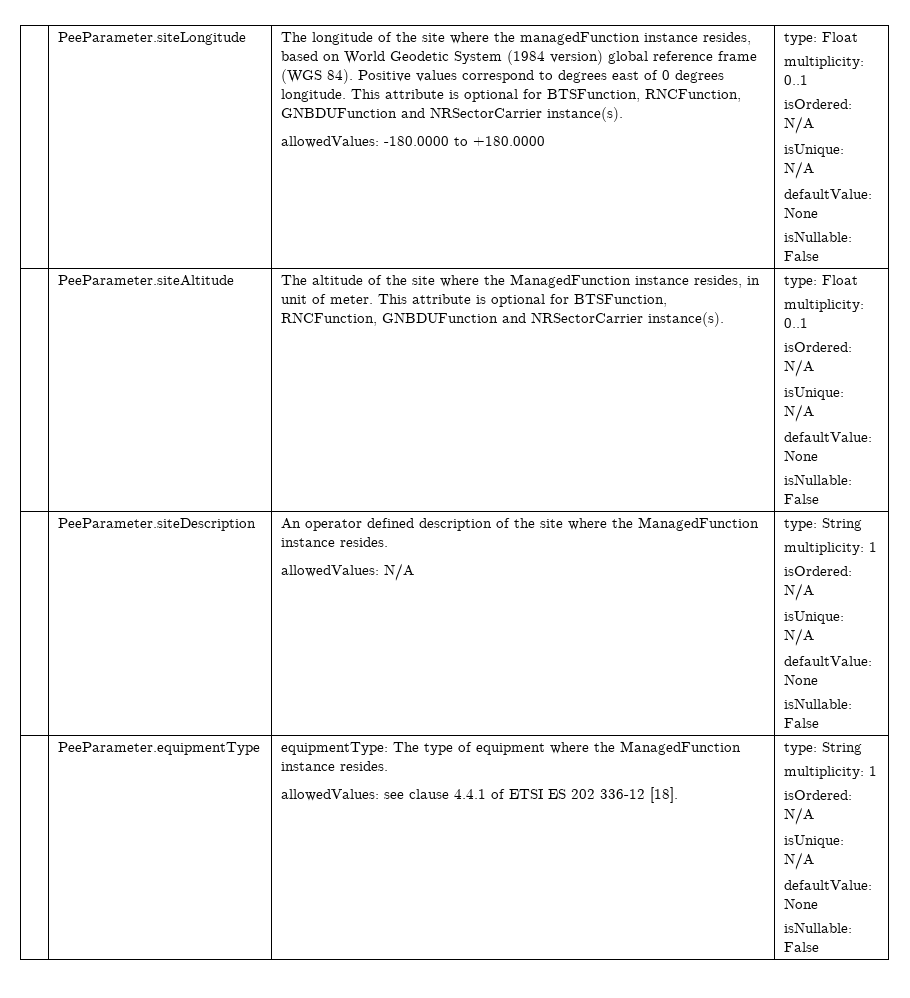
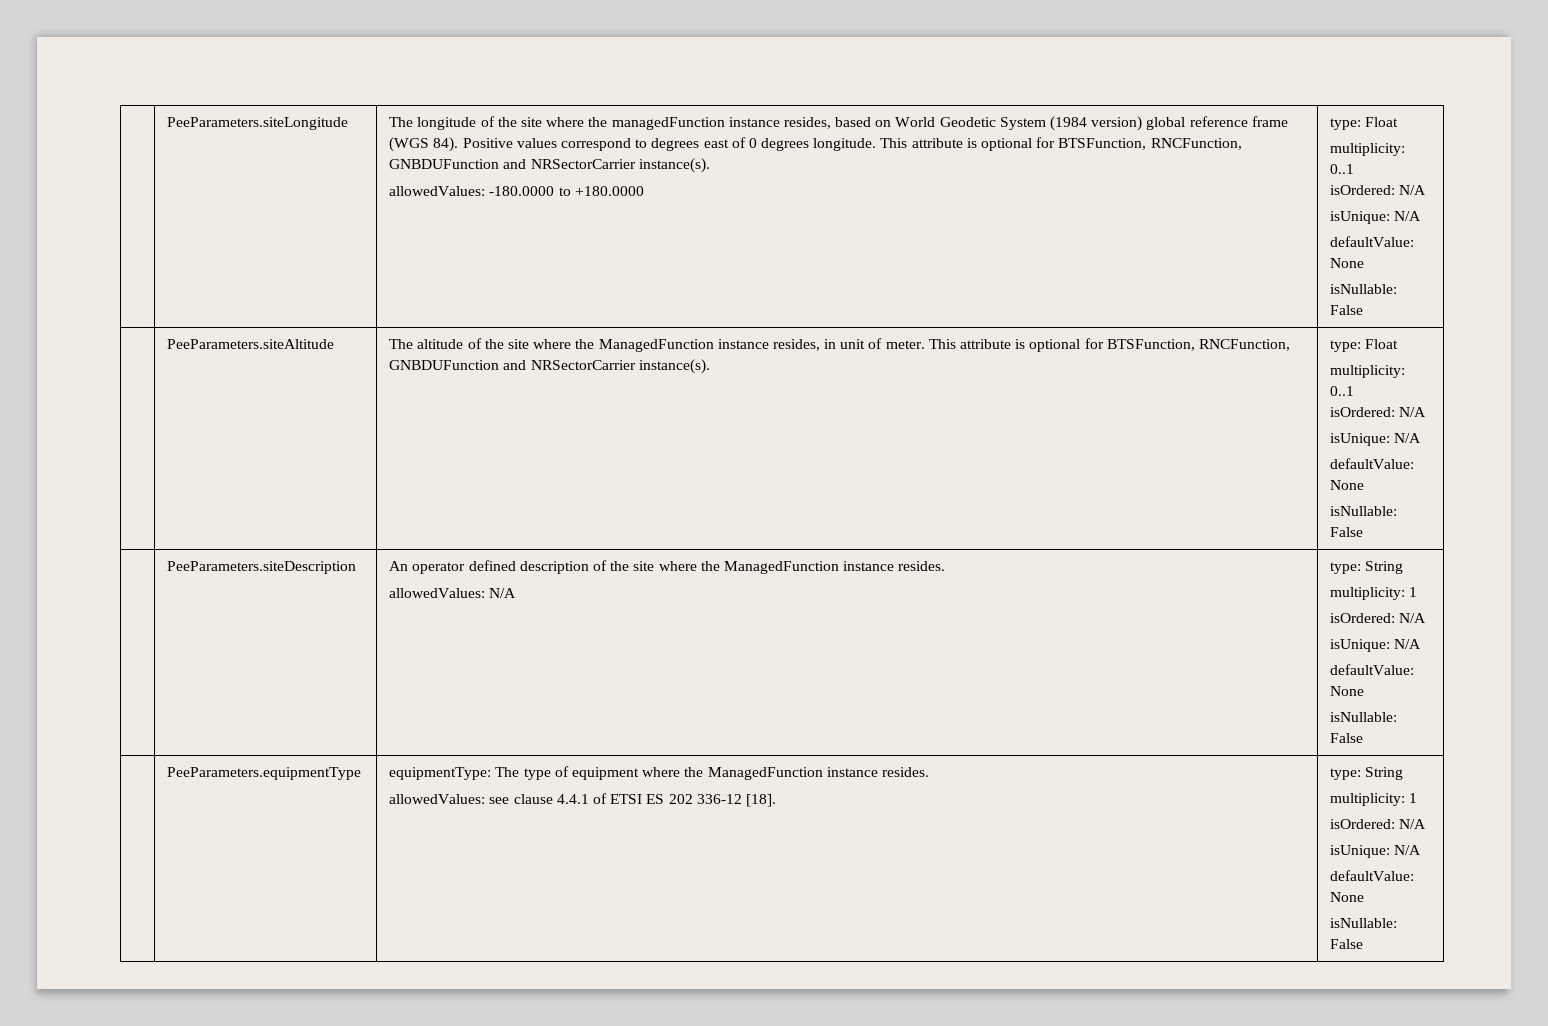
- PeeParameter.siteLongitude
+ PeeParameters.siteLongitude
- | PeeParameter.siteAltitude | The altitude of the site where the ManagedFunction instance resides, in unit of meter. This attribute is optional for BTSFunction, RNCFunction, GNBDUFunction and NRSectorCarrier instance(s). | type: Float
+ | PeeParameters.siteAltitude | The altitude of the site where the ManagedFunction instance resides, in unit of meter. This attribute is optional for BTSFunction, RNCFunction, GNBDUFunction and NRSectorCarrier instance(s). | type: Float
- | PeeParameter.siteDescription | An operator defined description of the site where the ManagedFunction instance resides.
+ | PeeParameters.siteDescription | An operator defined description of the site where the ManagedFunction instance resides.
- | PeeParameter.equipmentType | equipmentType: The type of equipment where the ManagedFunction instance resides.
+ | PeeParameters.equipmentType | equipmentType: The type of equipment where the ManagedFunction instance resides.

